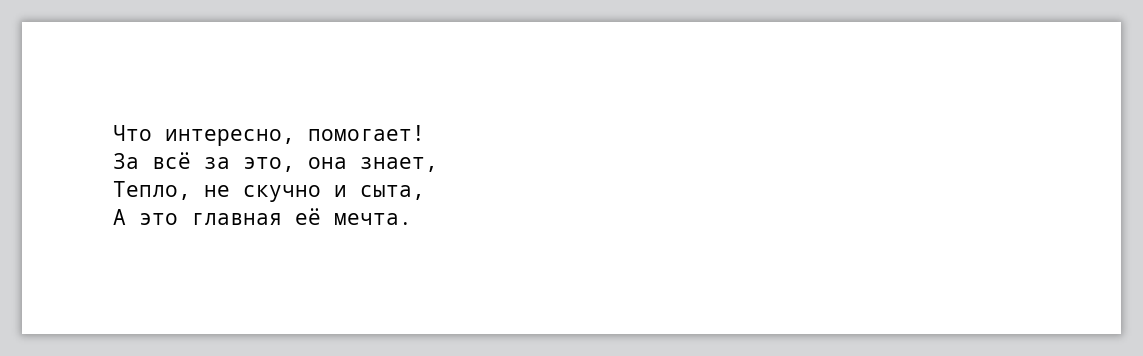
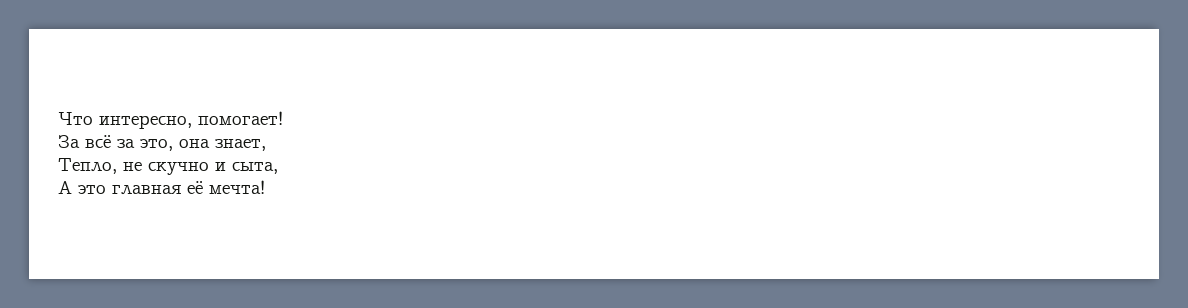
- А это главная её мечта.
+ А это главная её мечта!

